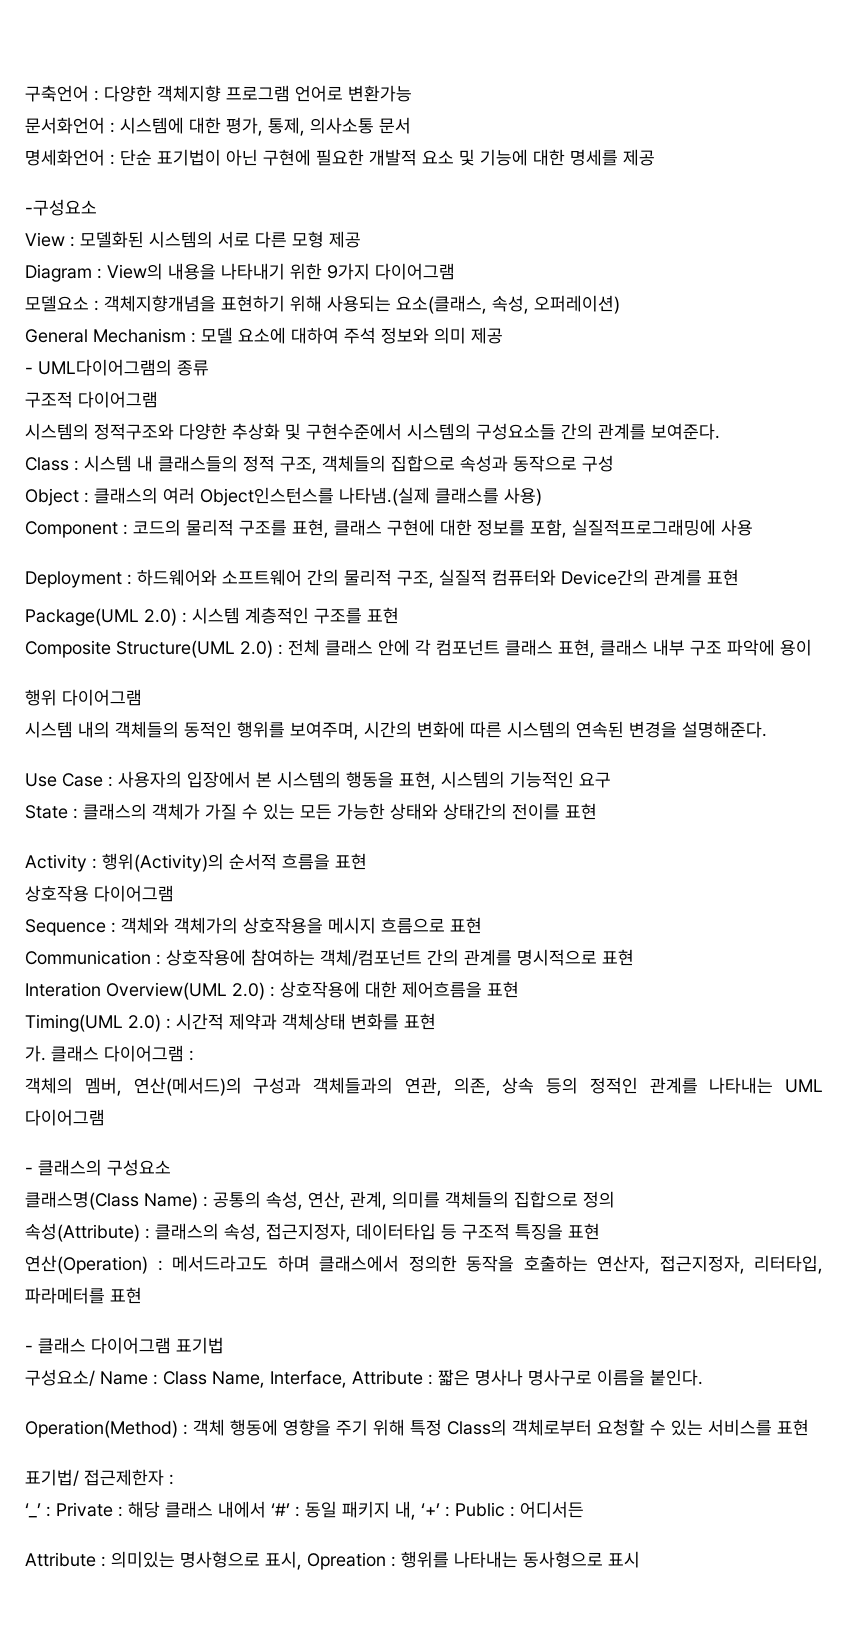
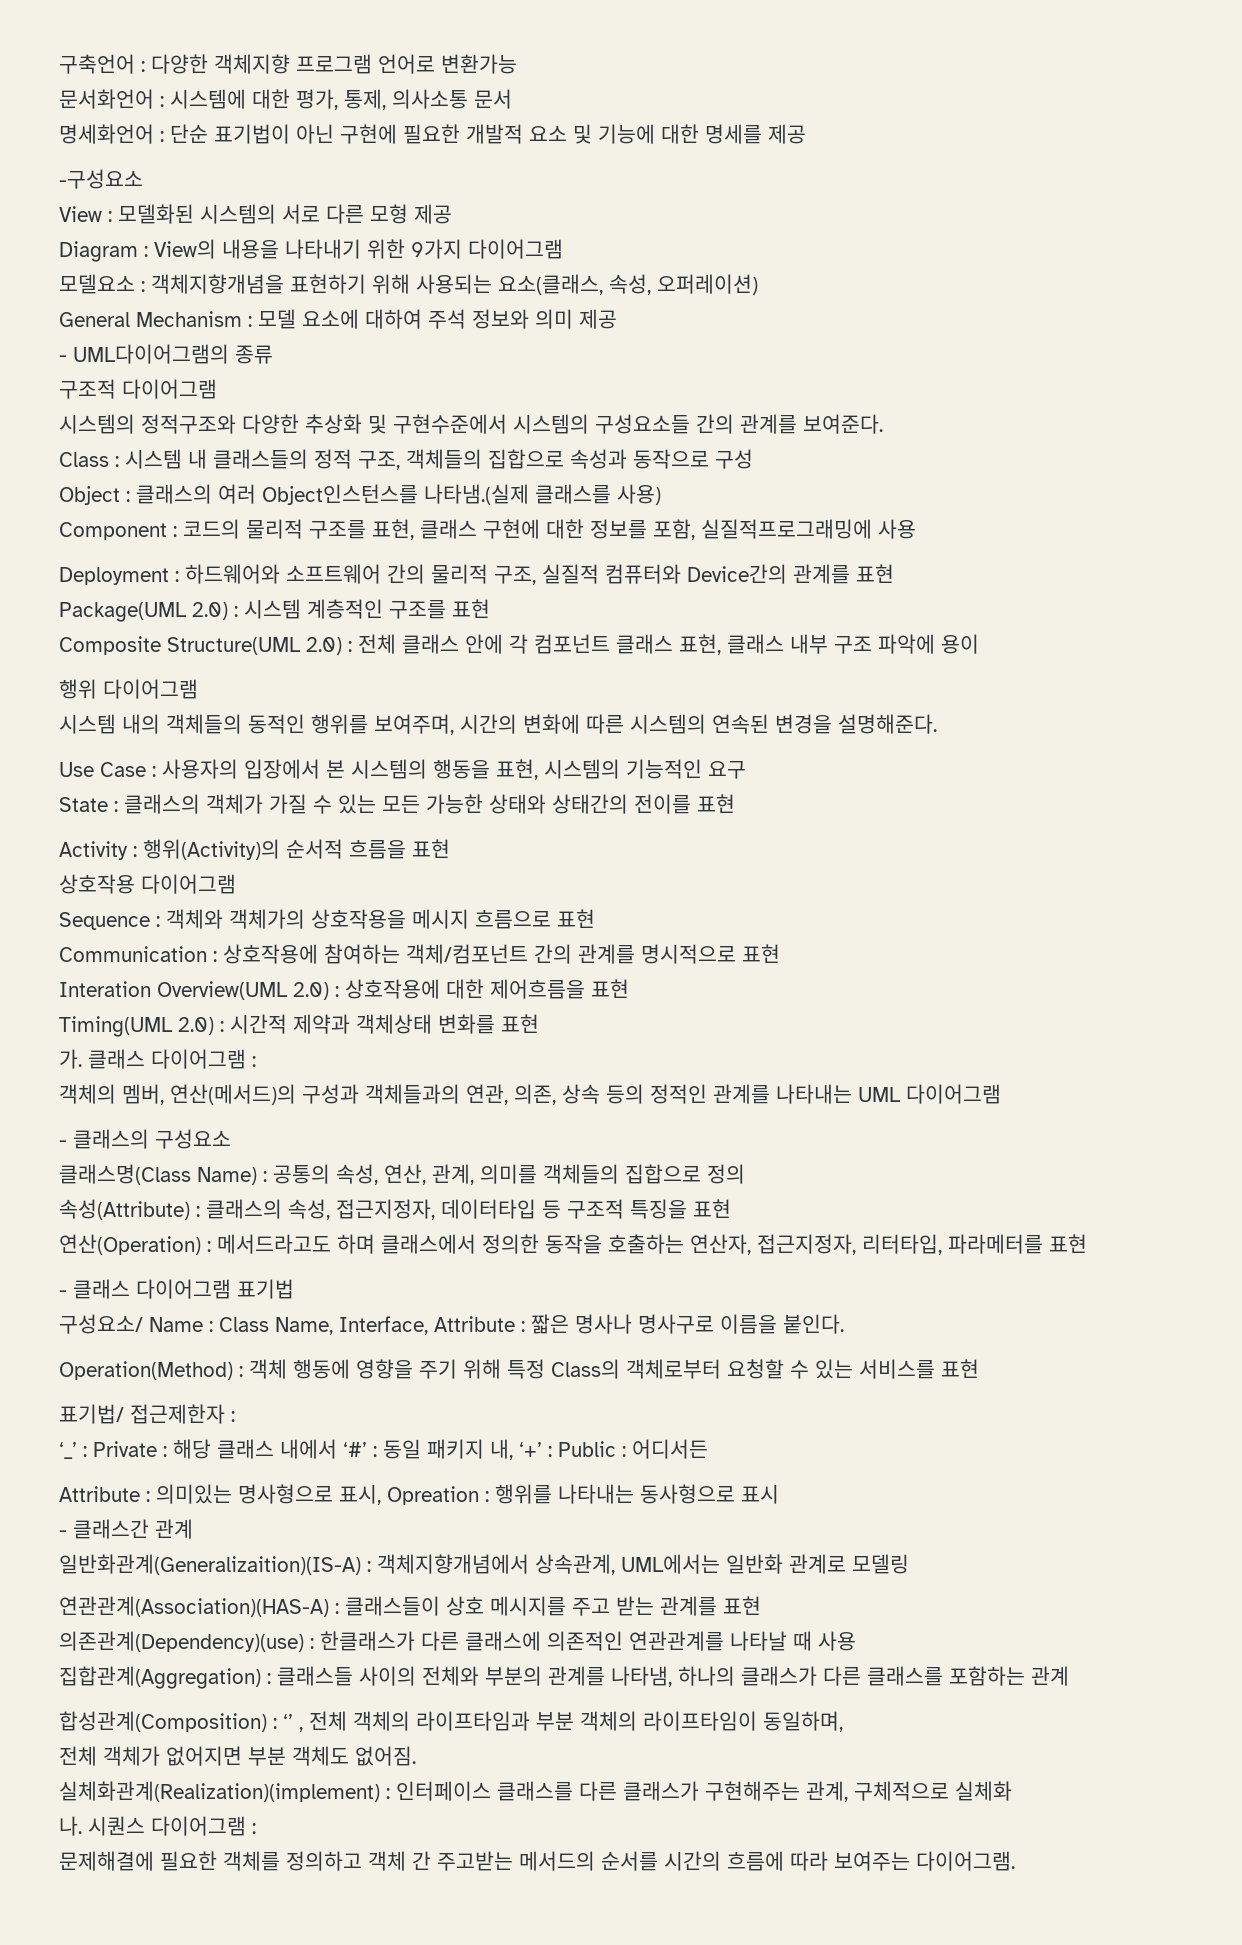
+ - 클래스간 관계
+ 일반화관계(Generalizaition)(IS-A) : 객체지향개념에서 상속관계, UML에서는 일반화 관계로 모델링
+ 연관관계(Association)(HAS-A) : 클래스들이 상호 메시지를 주고 받는 관계를 표현
+ 의존관계(Dependency)(use) : 한클래스가 다른 클래스에 의존적인 연관관계를 나타날 때 사용
+ 집합관계(Aggregation) : 클래스들 사이의 전체와 부분의 관계를 나타냄, 하나의 클래스가 다른 클래스를 포함하는 관계
+ 합성관계(Composition) : ‘’ , 전체 객체의 라이프타임과 부분 객체의 라이프타임이 동일하며,
+ 전체 객체가 없어지면 부분 객체도 없어짐.
+ 실체화관계(Realization)(implement) : 인터페이스 클래스를 다른 클래스가 구현해주는 관계, 구체적으로 실체화
+ 나. 시퀀스 다이어그램 :
+ 문제해결에 필요한 객체를 정의하고 객체 간 주고받는 메서드의 순서를 시간의 흐름에 따라 보여주는 다이어그램.

